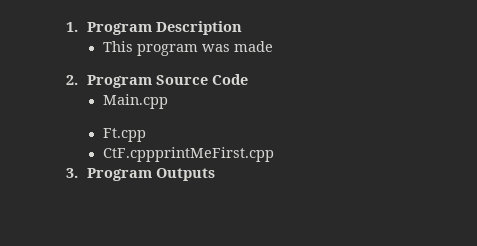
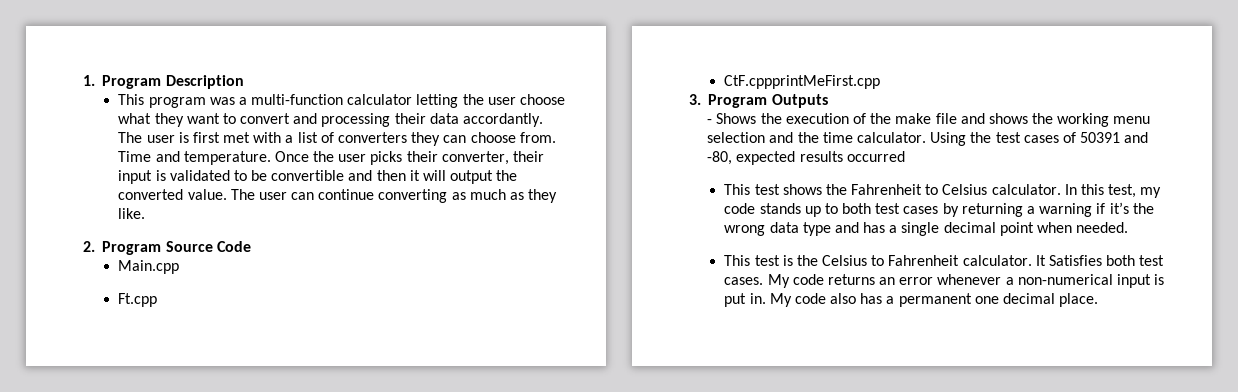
- This program was made
+ This program was a multi-function calculator letting the user choose what they want to convert and processing their data accordantly. The user is first met with a list of converters they can choose from. Time and temperature. Once the user picks their converter, their input is validated to be convertible and then it will output the converted value. The user can continue converting as much as they like.
+ - Shows the execution of the make file and shows the working menu selection and the time calculator. Using the test cases of 50391 and -80, expected results occurred
+ This test shows the Fahrenheit to Celsius calculator. In this test, my code stands up to both test cases by returning a warning if it’s the wrong data type and has a single decimal point when needed.
+ This test is the Celsius to Fahrenheit calculator. It Satisfies both test cases. My code returns an error whenever a non-numerical input is put in. My code also has a permanent one decimal place.

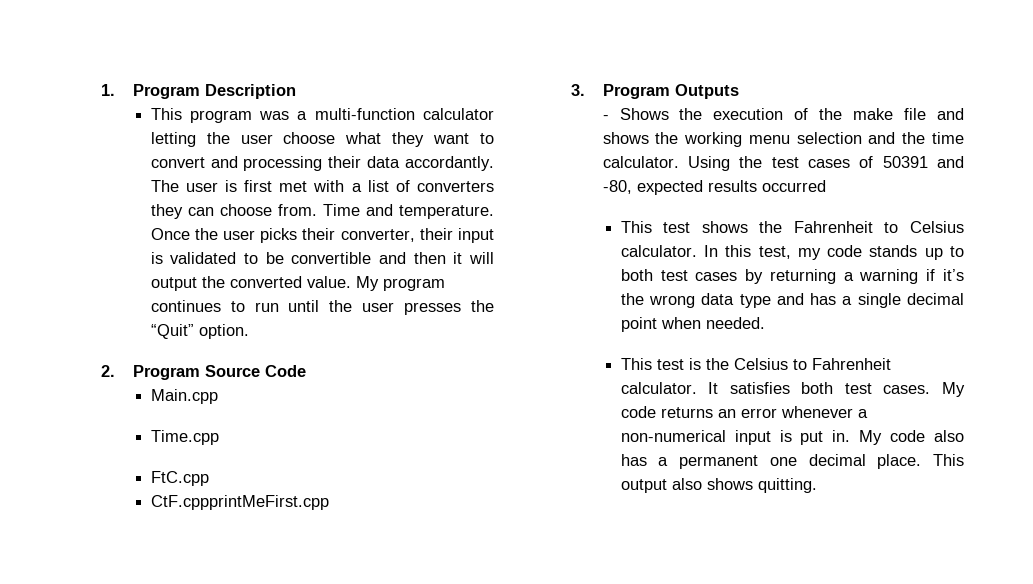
- The user can continue converting as much as they like.
+ My program continues to run until the user presses the “Quit” option.
- Ft.cpp
+ Time.cpp
+ FtC.cpp
- It Satisfies both test cases.
+ It satisfies both test cases.
+ This output also shows quitting.

